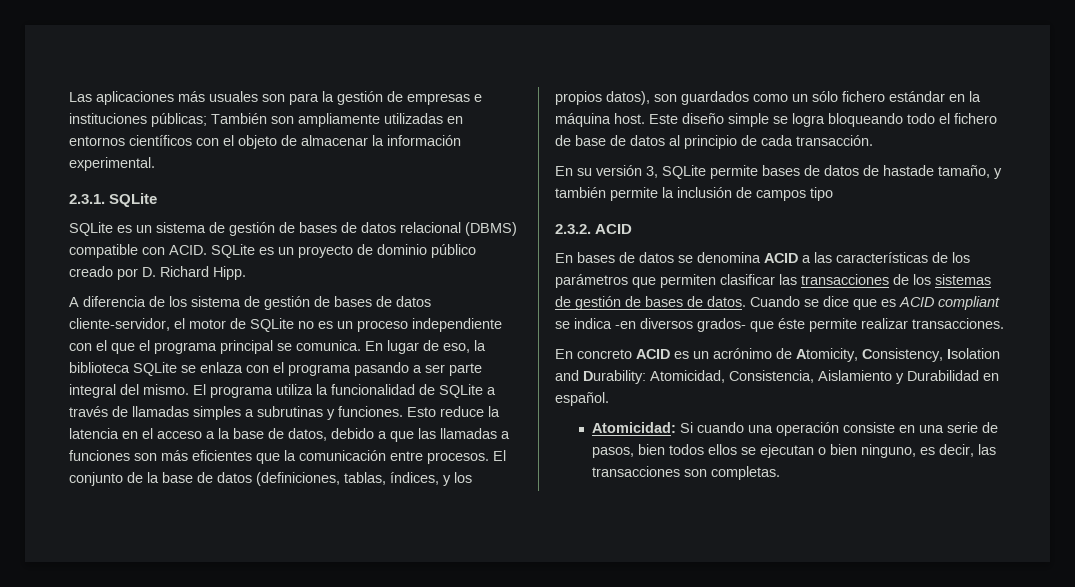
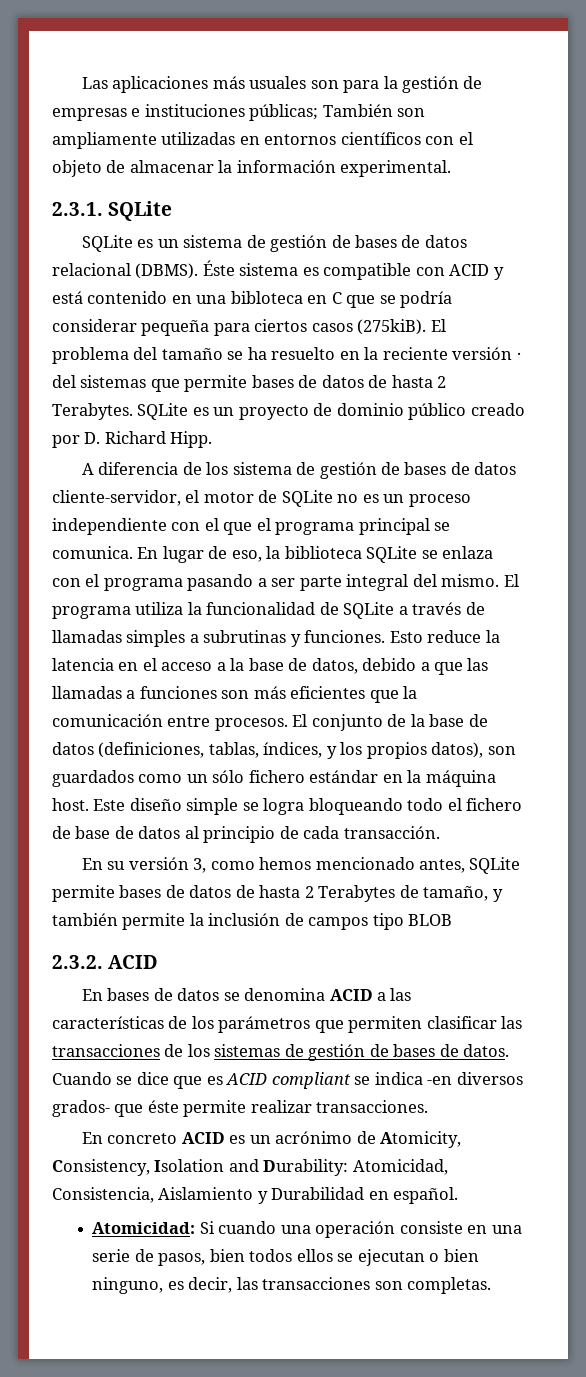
- SQLite es un sistema de gestión de bases de datos relacional (DBMS) compatible con ACID.
+ SQLite es un sistema de gestión de bases de datos relacional (DBMS). Éste sistema es compatible con ACID y está contenido en una bibloteca en C que se podría considerar pequeña para ciertos casos (275kiB). El problema del tamaño se ha resuelto en la reciente versión · del sistemas que permite bases de datos de hasta 2 Terabytes.
- En su versión 3, SQLite permite bases de datos de hastade tamaño, y también permite la inclusión de campos tipo
+ En su versión 3, como hemos mencionado antes, SQLite permite bases de datos de hasta 2 Terabytes de tamaño, y también permite la inclusión de campos tipo BLOB

